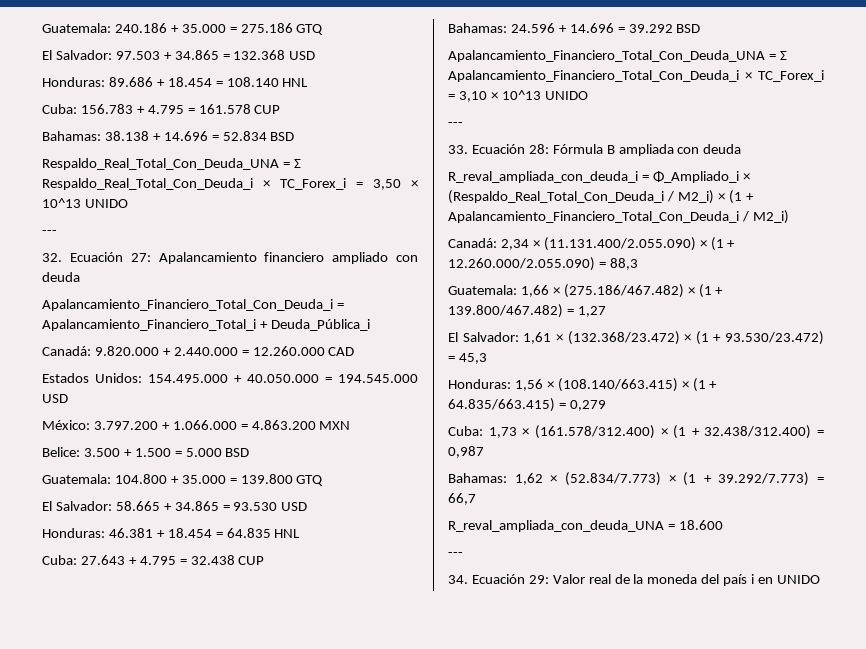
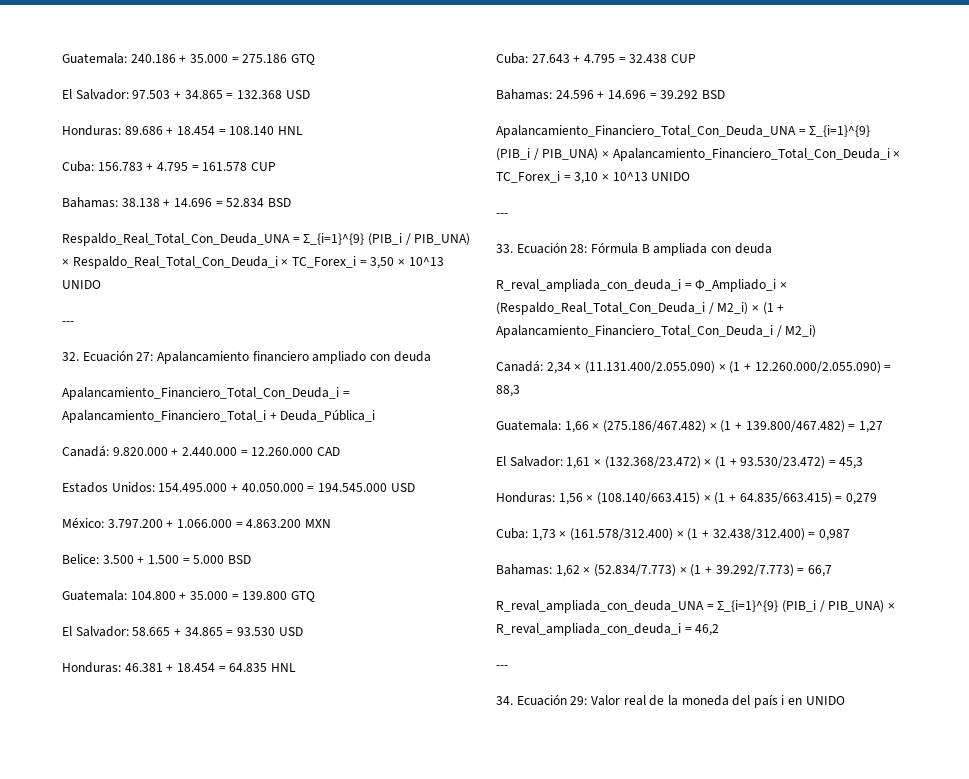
- Respaldo_Real_Total_Con_Deuda_UNA = Σ Respaldo_Real_Total_Con_Deuda_i × TC_Forex_i = 3,50 × 10^13 UNIDO
+ Respaldo_Real_Total_Con_Deuda_UNA = Σ_{i=1}^{9} (PIB_i / PIB_UNA) × Respaldo_Real_Total_Con_Deuda_i × TC_Forex_i = 3,50 × 10^13 UNIDO
- Apalancamiento_Financiero_Total_Con_Deuda_UNA = Σ Apalancamiento_Financiero_Total_Con_Deuda_i × TC_Forex_i = 3,10 × 10^13 UNIDO
+ Apalancamiento_Financiero_Total_Con_Deuda_UNA = Σ_{i=1}^{9} (PIB_i / PIB_UNA) × Apalancamiento_Financiero_Total_Con_Deuda_i × TC_Forex_i = 3,10 × 10^13 UNIDO
- R_reval_ampliada_con_deuda_UNA = 18.600
+ R_reval_ampliada_con_deuda_UNA = Σ_{i=1}^{9} (PIB_i / PIB_UNA) × R_reval_ampliada_con_deuda_i = 46,2

